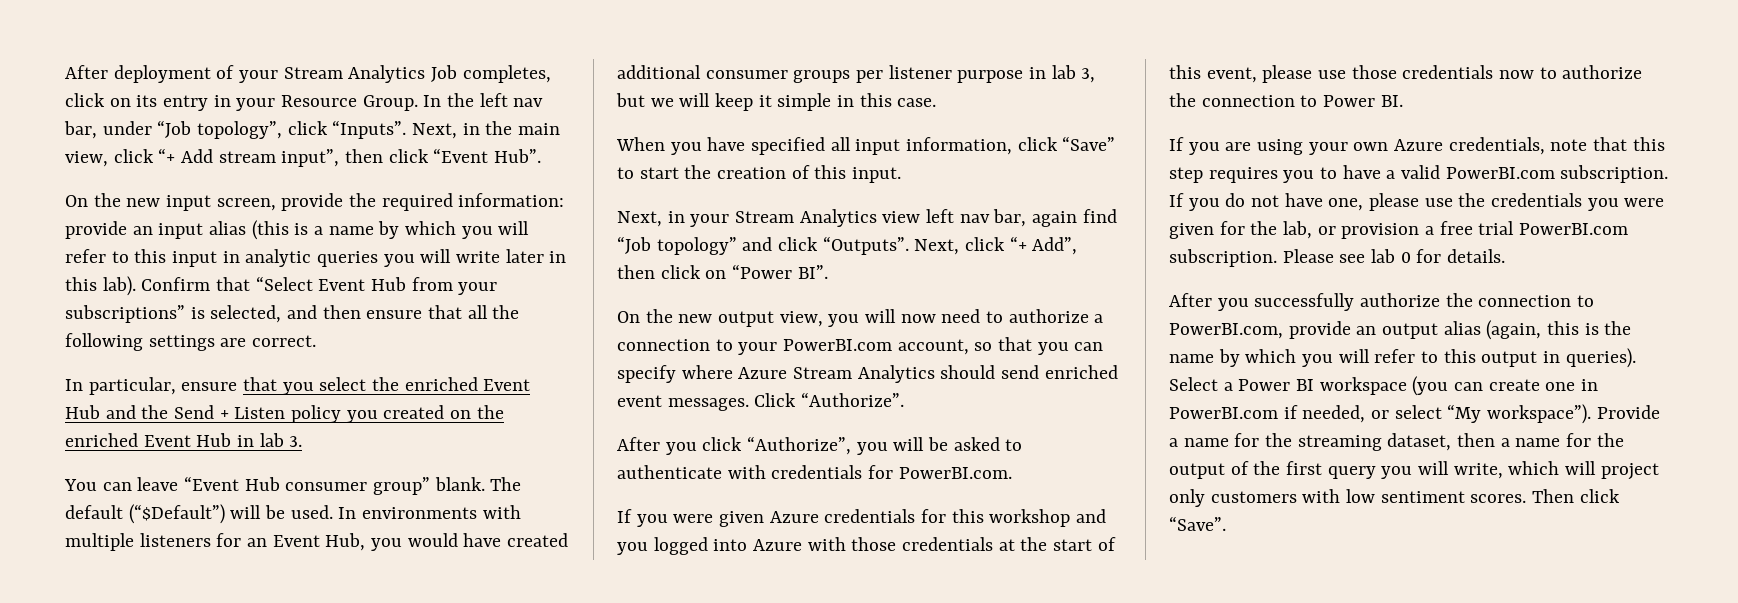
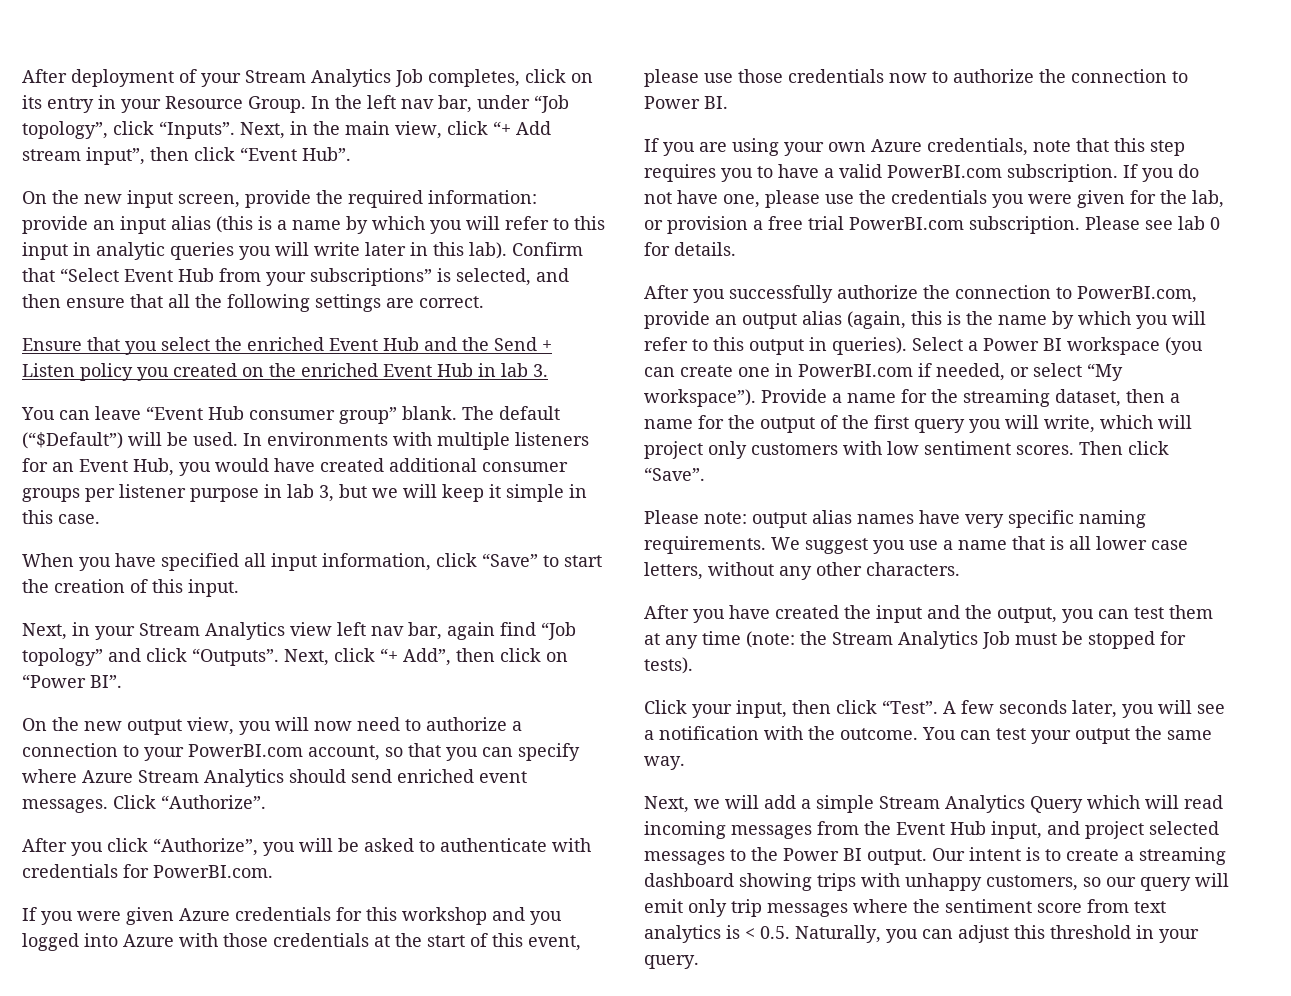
- In particular, ensure that you select the enriched Event Hub and the Send + Listen policy you created on the enriched Event Hub in lab 3.
+ Ensure that you select the enriched Event Hub and the Send + Listen policy you created on the enriched Event Hub in lab 3.
+ Please note: output alias names have very specific naming requirements. We suggest you use a name that is all lower case letters, without any other characters.
+ After you have created the input and the output, you can test them at any time (note: the Stream Analytics Job must be stopped for tests).
+ Click your input, then click “Test”. A few seconds later, you will see a notification with the outcome. You can test your output the same way.
+ Next, we will add a simple Stream Analytics Query which will read incoming messages from the Event Hub input, and project selected messages to the Power BI output. Our intent is to create a streaming dashboard showing trips with unhappy customers, so our query will emit only trip messages where the sentiment score from text analytics is < 0.5. Naturally, you can adjust this threshold in your query.

